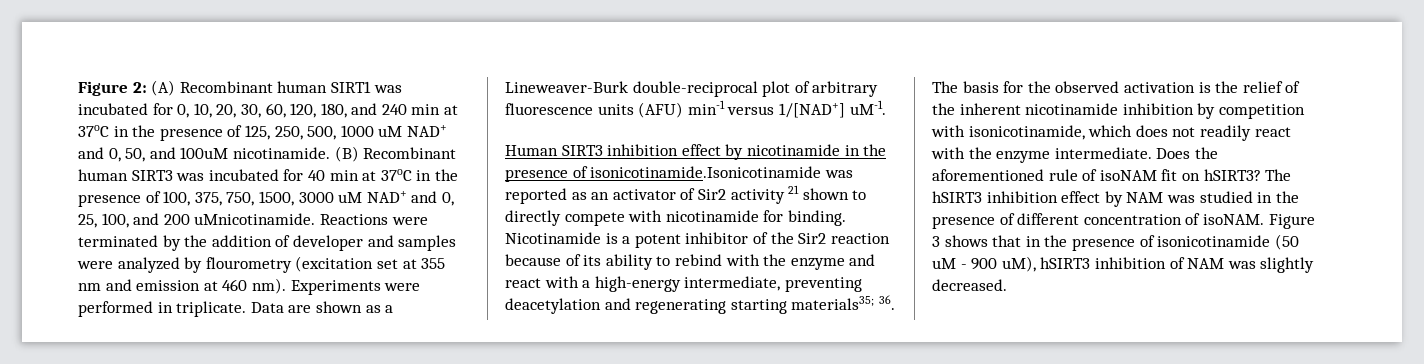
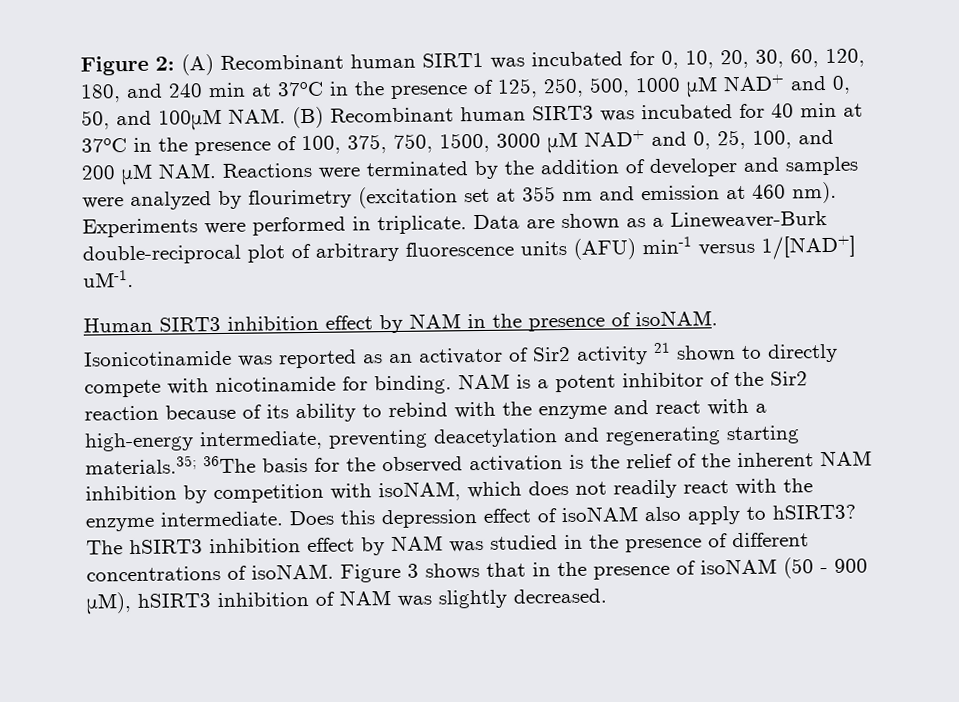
- (A) Recombinant human SIRT1 was incubated for 0, 10, 20, 30, 60, 120, 180, and 240 min at 37oC in the presence of 125, 250, 500, 1000 uM NAD+ and 0, 50, and 100uM nicotinamide. (B) Recombinant human SIRT3 was incubated for 40 min at 37oC in the presence of 100, 375, 750, 1500, 3000 uM NAD+ and 0, 25, 100, and 200 uMnicotinamide. Reactions were terminated by the addition of developer and samples were analyzed by flourometry (excitation set at 355 nm and emission at 460 nm).
+ (A) Recombinant human SIRT1 was incubated for 0, 10, 20, 30, 60, 120, 180, and 240 min at 37oC in the presence of 125, 250, 500, 1000 μM NAD+ and 0, 50, and 100μM NAM. (B) Recombinant human SIRT3 was incubated for 40 min at 37oC in the presence of 100, 375, 750, 1500, 3000 μM NAD+ and 0, 25, 100, and 200 μM NAM. Reactions were terminated by the addition of developer and samples were analyzed by flourimetry (excitation set at 355 nm and emission at 460 nm).
- Human SIRT3 inhibition effect by nicotinamide in the presence of isonicotinamide.Isonicotinamide was reported as an activator of Sir2 activity 21 shown to directly compete with nicotinamide for binding.
+ Human SIRT3 inhibition effect by NAM in the presence of isoNAM.
+ Isonicotinamide was reported as an activator of Sir2 activity 21 shown to directly compete with nicotinamide for binding.
- Nicotinamide is a potent inhibitor of the Sir2 reaction because of its ability to rebind with the enzyme and react with a high-energy intermediate, preventing deacetylation and regenerating starting materials35; 36. The basis for the observed activation is the relief of the inherent nicotinamide inhibition by competition with isonicotinamide, which does not readily react with the enzyme intermediate.
+ NAM is a potent inhibitor of the Sir2 reaction because of its ability to rebind with the enzyme and react with a high-energy intermediate, preventing deacetylation and regenerating starting materials.35; 36The basis for the observed activation is the relief of the inherent NAM inhibition by competition with isoNAM, which does not readily react with the enzyme intermediate.
- Does the aforementioned rule of isoNAM fit on hSIRT3?
+ Does this depression effect of isoNAM also apply to hSIRT3?
- The hSIRT3 inhibition effect by NAM was studied in the presence of different concentration of isoNAM.
+ The hSIRT3 inhibition effect by NAM was studied in the presence of different concentrations of isoNAM.
- Figure 3 shows that in the presence of isonicotinamide (50 uM - 900 uM), hSIRT3 inhibition of NAM was slightly decreased.
+ Figure 3 shows that in the presence of isoNAM (50 - 900 μM), hSIRT3 inhibition of NAM was slightly decreased.

